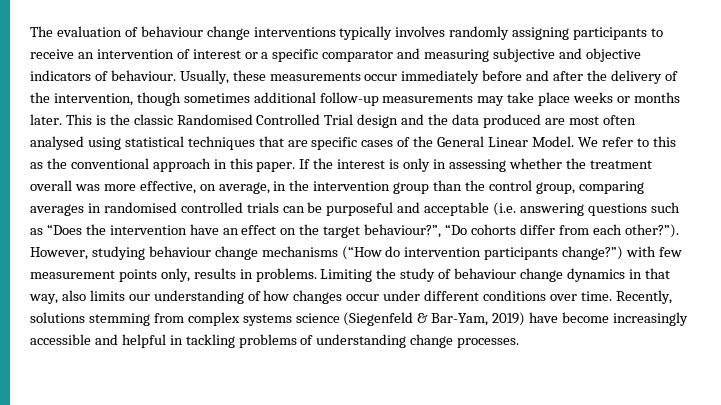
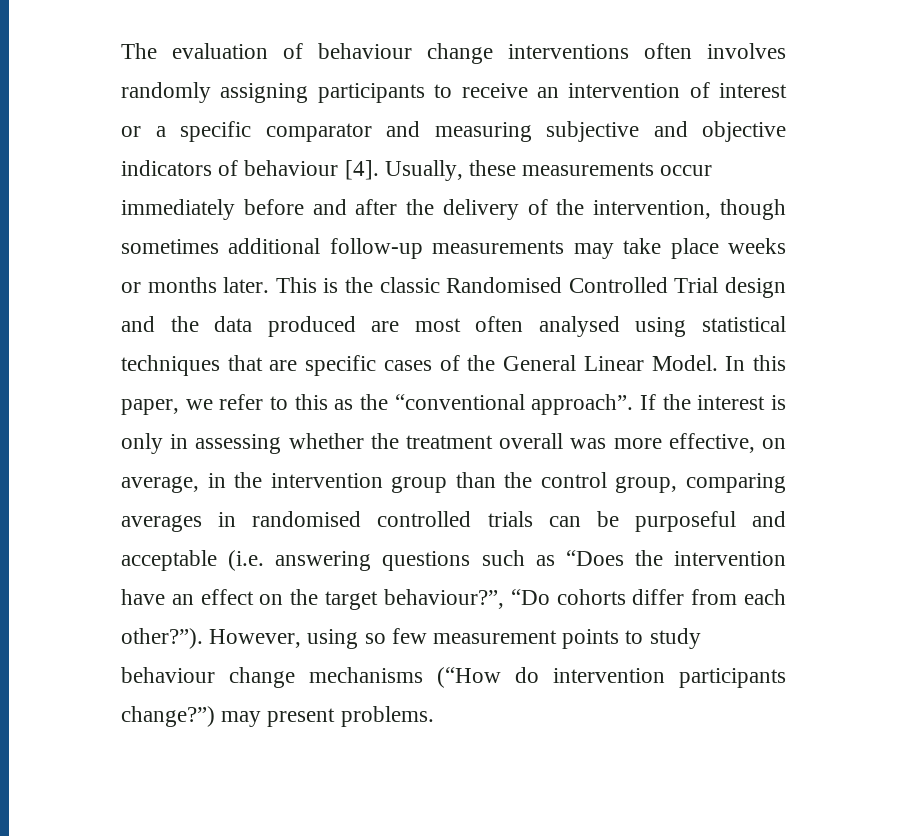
- The evaluation of behaviour change interventions typically involves randomly assigning participants to receive an intervention of interest or a specific comparator and measuring subjective and objective indicators of behaviour.
+ The evaluation of behaviour change interventions often involves randomly assigning participants to receive an intervention of interest or a specific comparator and measuring subjective and objective indicators of behaviour [4].
- We refer to this as the conventional approach in this paper.
+ In this paper, we refer to this as the “conventional approach”.
- However, studying behaviour change mechanisms (“How do intervention participants change?”) with few measurement points only, results in problems. Limiting the study of behaviour change dynamics in that way, also limits our understanding of how changes occur under different conditions over time. Recently, solutions stemming from complex systems science (Siegenfeld & Bar-Yam, 2019) have become increasingly accessible and helpful in tackling problems of understanding change processes.
+ However, using so few measurement points to study behaviour change mechanisms (“How do intervention participants change?”) may present problems.

